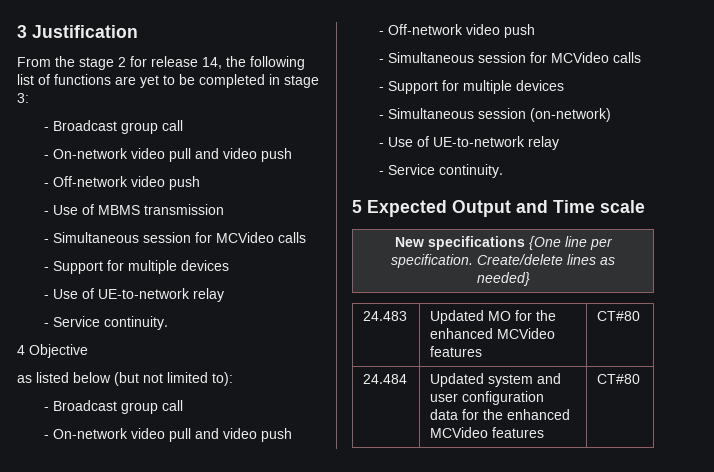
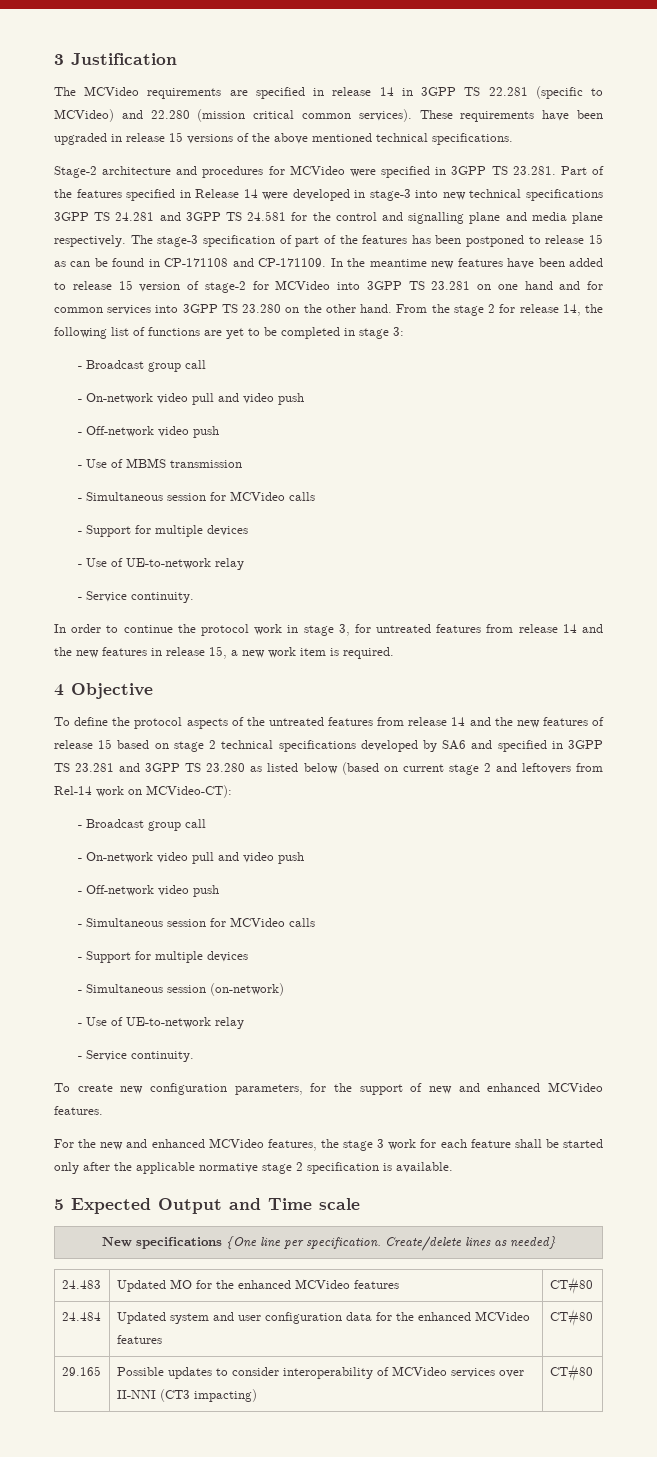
+ The MCVideo requirements are specified in release 14 in 3GPP TS 22.281 (specific to MCVideo) and 22.280 (mission critical common services). These requirements have been upgraded in release 15 versions of the above mentioned technical specifications.
+ Stage-2 architecture and procedures for MCVideo were specified in 3GPP TS 23.281. Part of the features specified in Release 14 were developed in stage-3 into new technical specifications 3GPP TS 24.281 and 3GPP TS 24.581 for the control and signalling plane and media plane respectively. The stage-3 specification of part of the features has been postponed to release 15 as can be found in CP-171108 and CP-171109. In the meantime new features have been added to release 15 version of stage-2 for MCVideo into 3GPP TS 23.281 on one hand and for common services into 3GPP TS 23.280 on the other hand.
+ In order to continue the protocol work in stage 3, for untreated features from release 14 and the new features in release 15, a new work item is required.
  4 Objective
- as listed below (but not limited to):
+ To define the protocol aspects of the untreated features from release 14 and the new features of release 15 based on stage 2 technical specifications developed by SA6 and specified in 3GPP TS 23.281 and 3GPP TS 23.280 as listed below (based on current stage 2 and leftovers from Rel-14 work on MCVideo-CT):
+ To create new configuration parameters, for the support of new and enhanced MCVideo features.
+ For the new and enhanced MCVideo features, the stage 3 work for each feature shall be started only after the applicable normative stage 2 specification is available.
+ 29.165 | Possible updates to consider interoperability of MCVideo services over II-NNI (CT3 impacting) | CT#80

